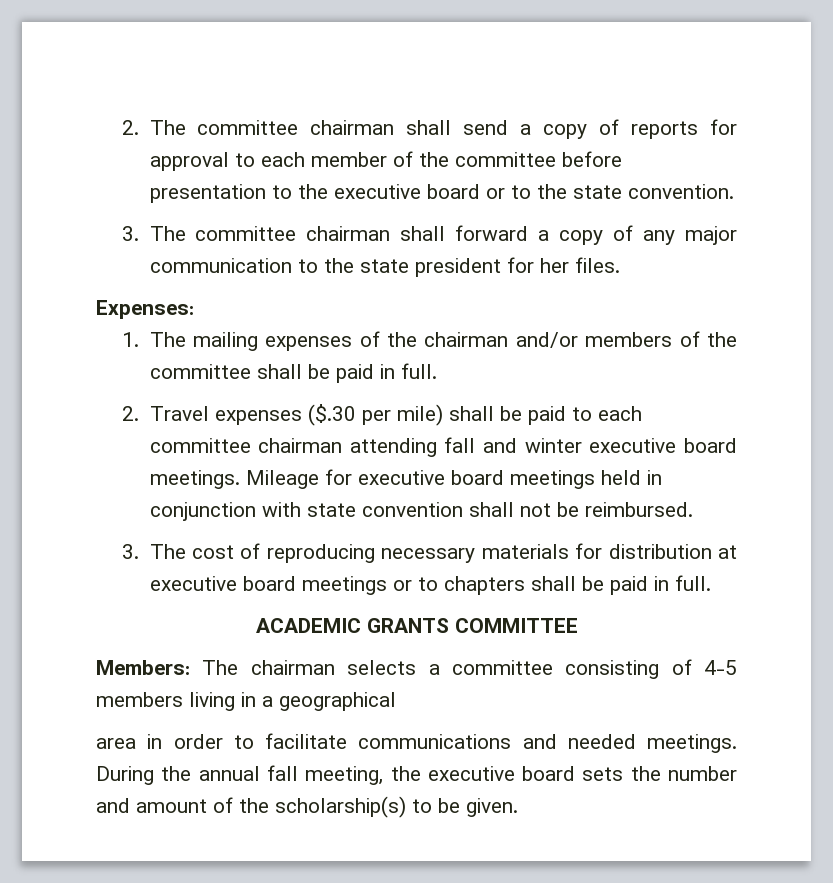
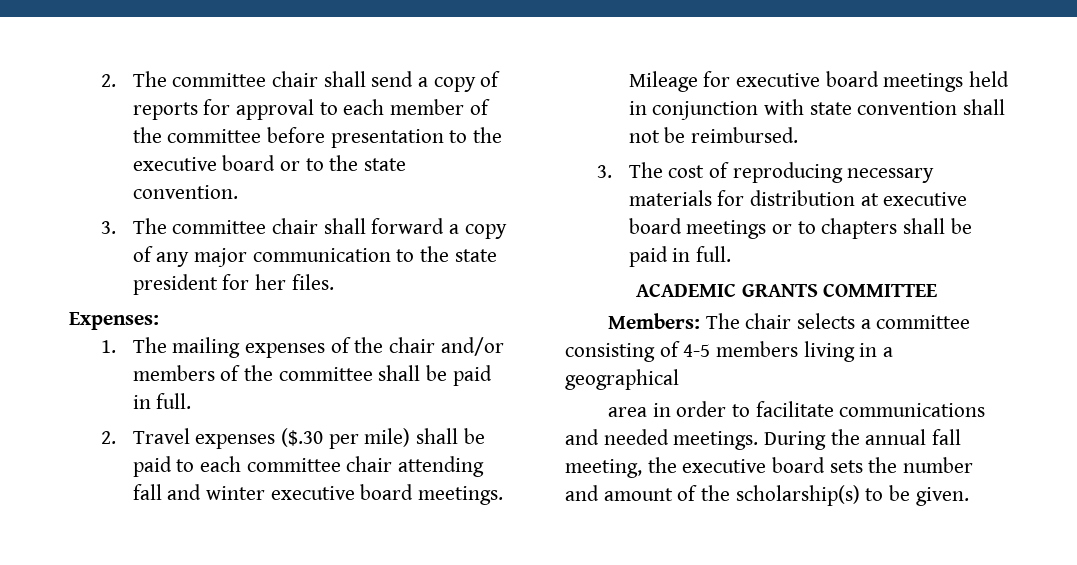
- 2. The committee chairman shall send a copy of reports for approval to each member of the committee before presentation to the executive board or to the state convention.
+ 2. The committee chair shall send a copy of reports for approval to each member of the committee before presentation to the executive board or to the state convention.
- 3. The committee chairman shall forward a copy of any major communication to the state president for her files.
+ 3. The committee chair shall forward a copy of any major communication to the state president for her files.
- 1. The mailing expenses of the chairman and/or members of the committee shall be paid in full.
+ 1. The mailing expenses of the chair and/or members of the committee shall be paid in full.
- 2. Travel expenses ($.30 per mile) shall be paid to each committee chairman attending fall and winter executive board meetings.
+ 2. Travel expenses ($.30 per mile) shall be paid to each committee chair attending fall and winter executive board meetings.
- Members: The chairman selects a committee consisting of 4-5 members living in a geographical
+ Members: The chair selects a committee consisting of 4-5 members living in a geographical

